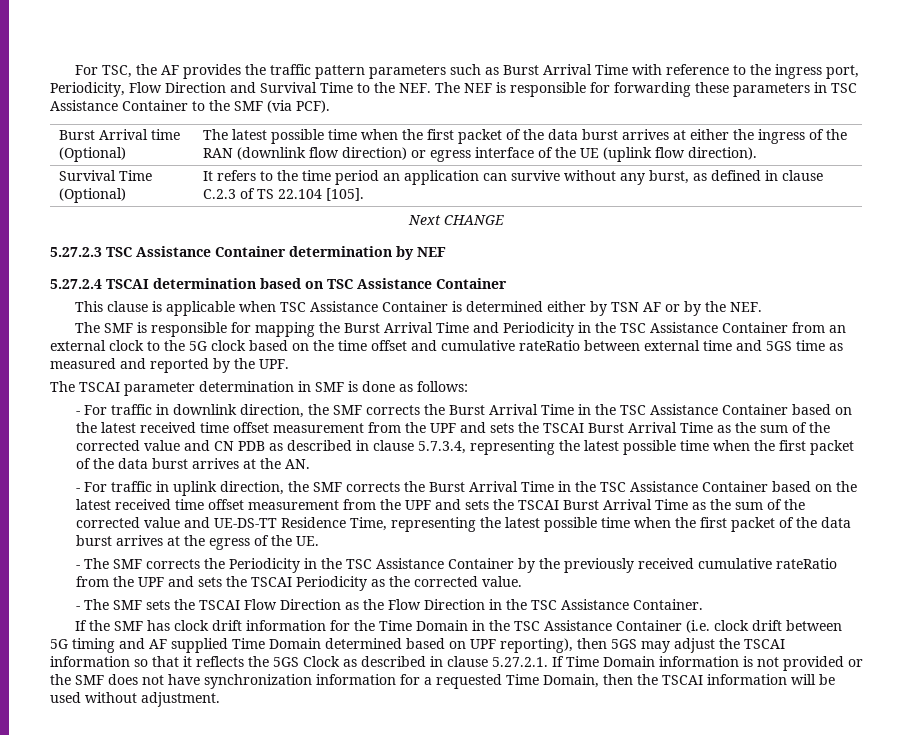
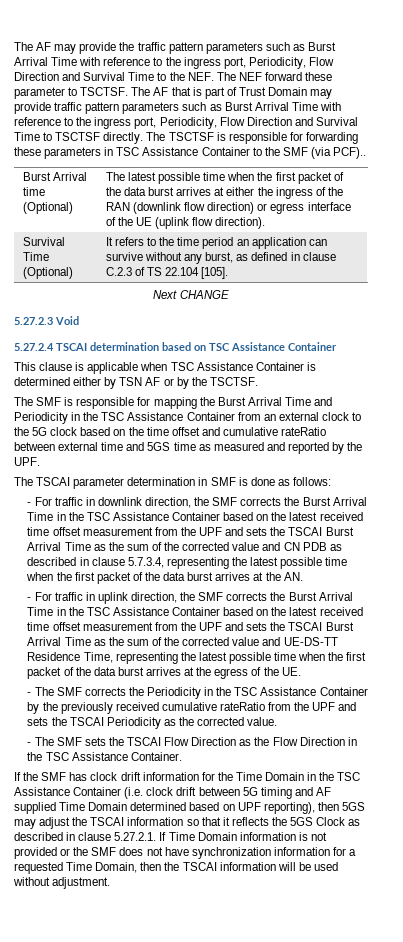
- For TSC, the AF provides the traffic pattern parameters such as Burst Arrival Time with reference to the ingress port, Periodicity, Flow Direction and Survival Time to the NEF. The NEF is responsible for forwarding these parameters in TSC Assistance Container to the SMF (via PCF).
+ The AF may provide the traffic pattern parameters such as Burst Arrival Time with reference to the ingress port, Periodicity, Flow Direction and Survival Time to the NEF. The NEF forward these parameter to TSCTSF. The AF that is part of Trust Domain may provide traffic pattern parameters such as Burst Arrival Time with reference to the ingress port, Periodicity, Flow Direction and Survival Time to TSCTSF directly. The TSCTSF is responsible for forwarding these parameters in TSC Assistance Container to the SMF (via PCF)..
- 5.27.2.3 TSC Assistance Container determination by NEF
+ 5.27.2.3 Void
- This clause is applicable when TSC Assistance Container is determined either by TSN AF or by the NEF.
+ This clause is applicable when TSC Assistance Container is determined either by TSN AF or by the TSCTSF.

